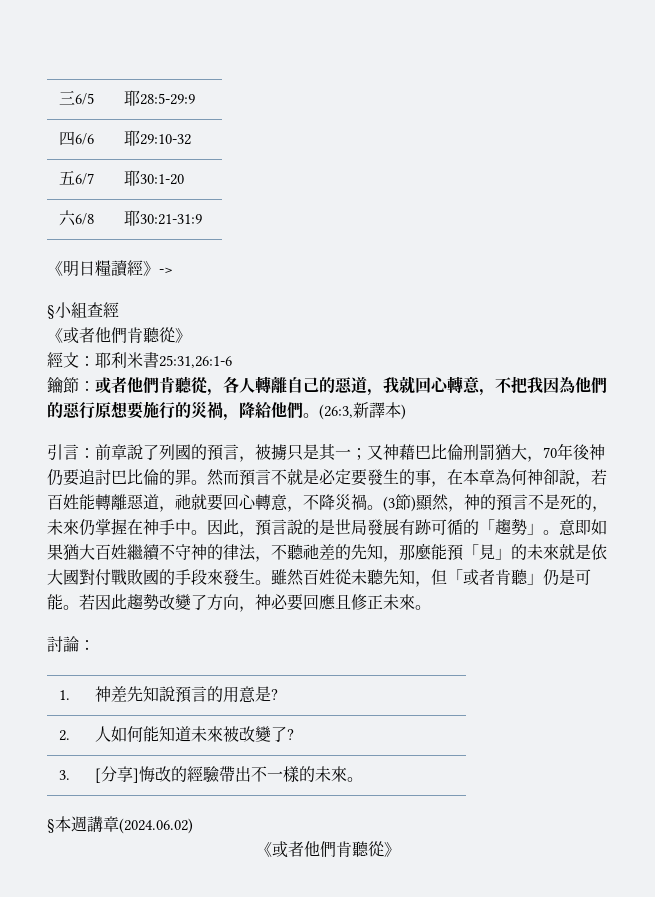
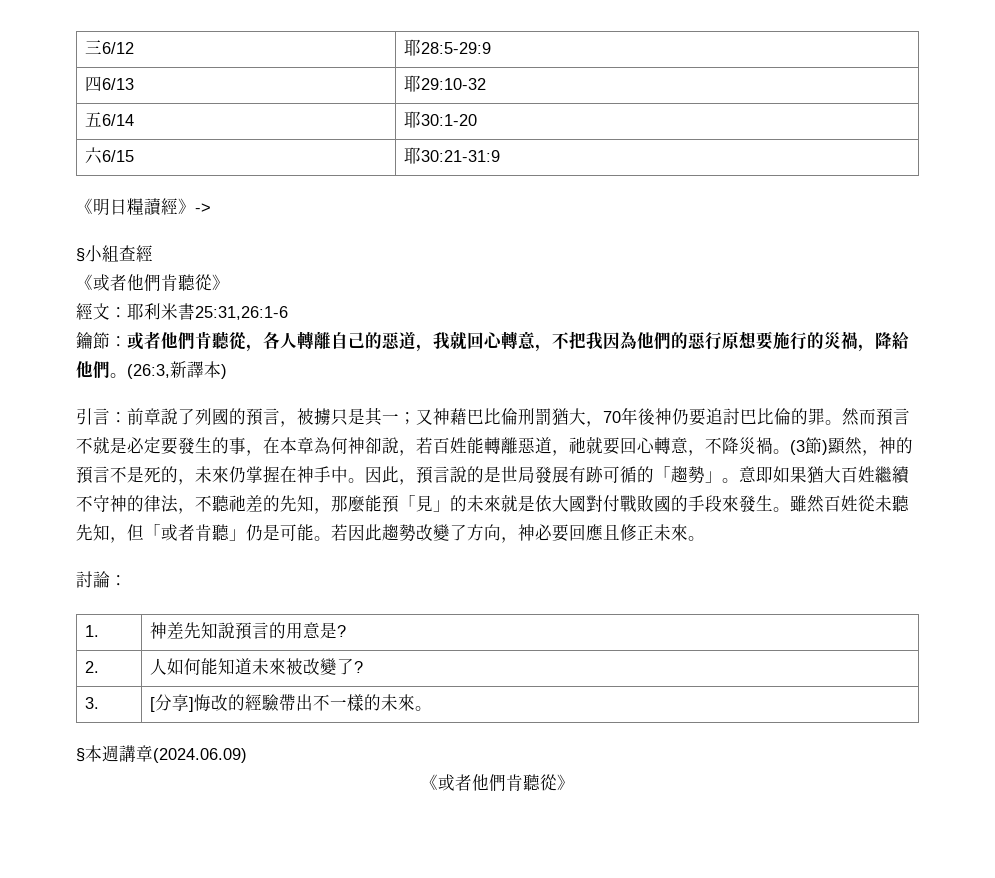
- 三6/5 | 耶28:5-29:9
+ 三6/12 | 耶28:5-29:9
- 四6/6 | 耶29:10-32
+ 四6/13 | 耶29:10-32
- 五6/7 | 耶30:1-20
+ 五6/14 | 耶30:1-20
- 六6/8 | 耶30:21-31:9
+ 六6/15 | 耶30:21-31:9
- §本週講章(2024.06.02)
+ §本週講章(2024.06.09)

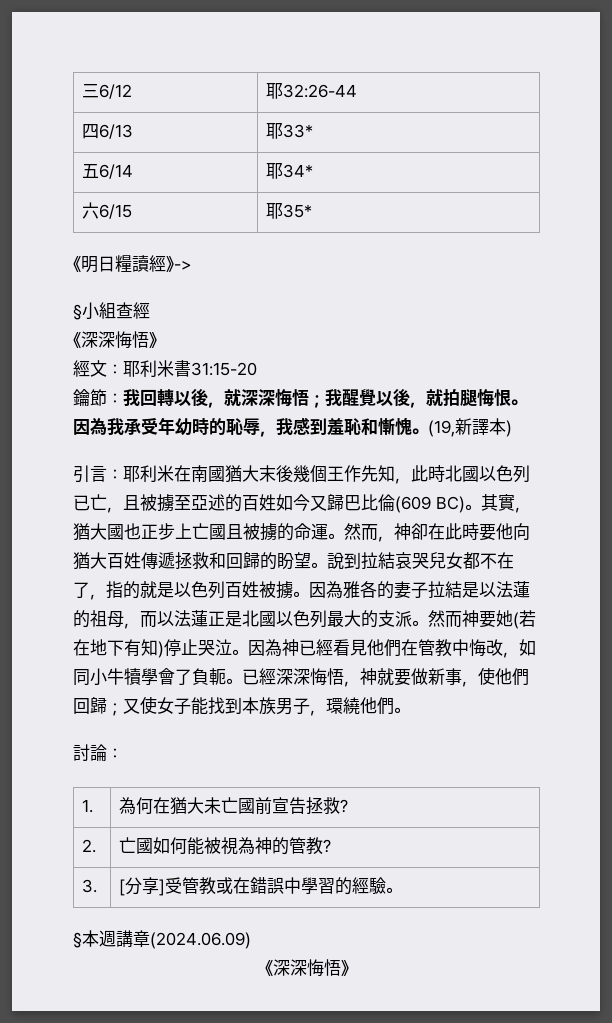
- 三6/12 | 耶28:5-29:9
+ 三6/12 | 耶32:26-44
- 四6/13 | 耶29:10-32
+ 四6/13 | 耶33*
- 五6/14 | 耶30:1-20
+ 五6/14 | 耶34*
- 六6/15 | 耶30:21-31:9
+ 六6/15 | 耶35*
  §小組查經
- 《或者他們肯聽從》
+ 《深深悔悟》
- 經文：耶利米書25:31,26:1-6
+ 經文：耶利米書31:15-20
- 鑰節：或者他們肯聽從，各人轉離自己的惡道，我就回心轉意，不把我因為他們的惡行原想要施行的災禍，降給他們。(26:3,新譯本)
- 引言：前章說了列國的預言，被擄只是其一；又神藉巴比倫刑罰猶大，70年後神仍要追討巴比倫的罪。然而預言不就是必定要發生的事，在本章為何神卻說，若百姓能轉離惡道，祂就要回心轉意，不降災禍。(3節)顯然，神的預言不是死的，未來仍掌握在神手中。因此，預言說的是世局發展有跡可循的「趨勢」。意即如果猶大百姓繼續不守神的律法，不聽祂差的先知，那麼能預「見」的未來就是依大國對付戰敗國的手段來發生。雖然百姓從未聽先知，但「或者肯聽」仍是可能。若因此趨勢改變了方向，神必要回應且修正未來。
+ 鑰節：我回轉以後，就深深悔悟；我醒覺以後，就拍腿悔恨。因為我承受年幼時的恥辱，我感到羞恥和慚愧。(19,新譯本)
+ 引言：耶利米在南國猶大末後幾個王作先知，此時北國以色列已亡，且被擄至亞述的百姓如今又歸巴比倫(609 BC)。其實，猶大國也正步上亡國且被擄的命運。然而，神卻在此時要他向猶大百姓傳遞拯救和回歸的盼望。說到拉結哀哭兒女都不在了，指的就是以色列百姓被擄。因為雅各的妻子拉結是以法蓮的祖母，而以法蓮正是北國以色列最大的支派。然而神要她(若在地下有知)停止哭泣。因為神已經看見他們在管教中悔改，如同小牛犢學會了負軛。已經深深悔悟，神就要做新事，使他們回歸；又使女子能找到本族男子，環繞他們。
  討論：
- 1. | 神差先知說預言的用意是?
- 2. | 人如何能知道未來被改變了?
+ 1. | 為何在猶大未亡國前宣告拯救?
+ 2. | 亡國如何能被視為神的管教?
- 3. | [分享]悔改的經驗帶出不一樣的未來。
+ 3. | [分享]受管教或在錯誤中學習的經驗。
  §本週講章(2024.06.09)
- 《或者他們肯聽從》
+ 《深深悔悟》

